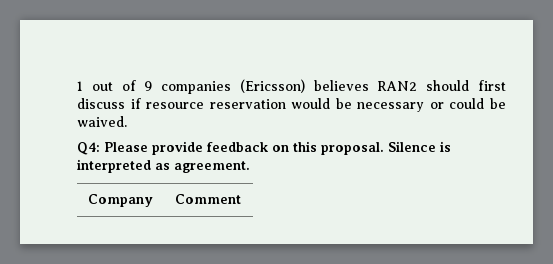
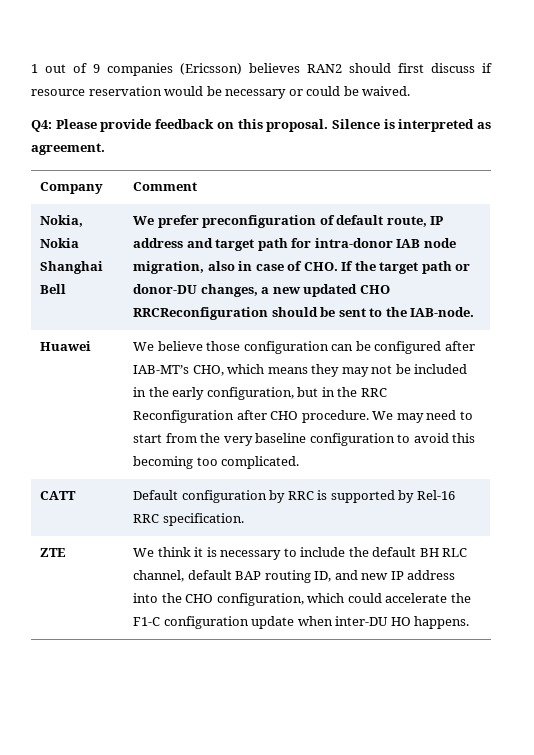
+ Nokia, Nokia Shanghai Bell | We prefer preconfiguration of default route, IP address and target path for intra-donor IAB node migration, also in case of CHO. If the target path or donor-DU changes, a new updated CHO RRCReconfiguration should be sent to the IAB-node.
+ Huawei | We believe those configuration can be configured after IAB-MT’s CHO, which means they may not be included in the early configuration, but in the RRC Reconfiguration after CHO procedure. We may need to start from the very baseline configuration to avoid this becoming too complicated.
+ CATT | Default configuration by RRC is supported by Rel-16 RRC specification.
+ ZTE | We think it is necessary to include the default BH RLC channel, default BAP routing ID, and new IP address into the CHO configuration, which could accelerate the F1-C configuration update when inter-DU HO happens.

